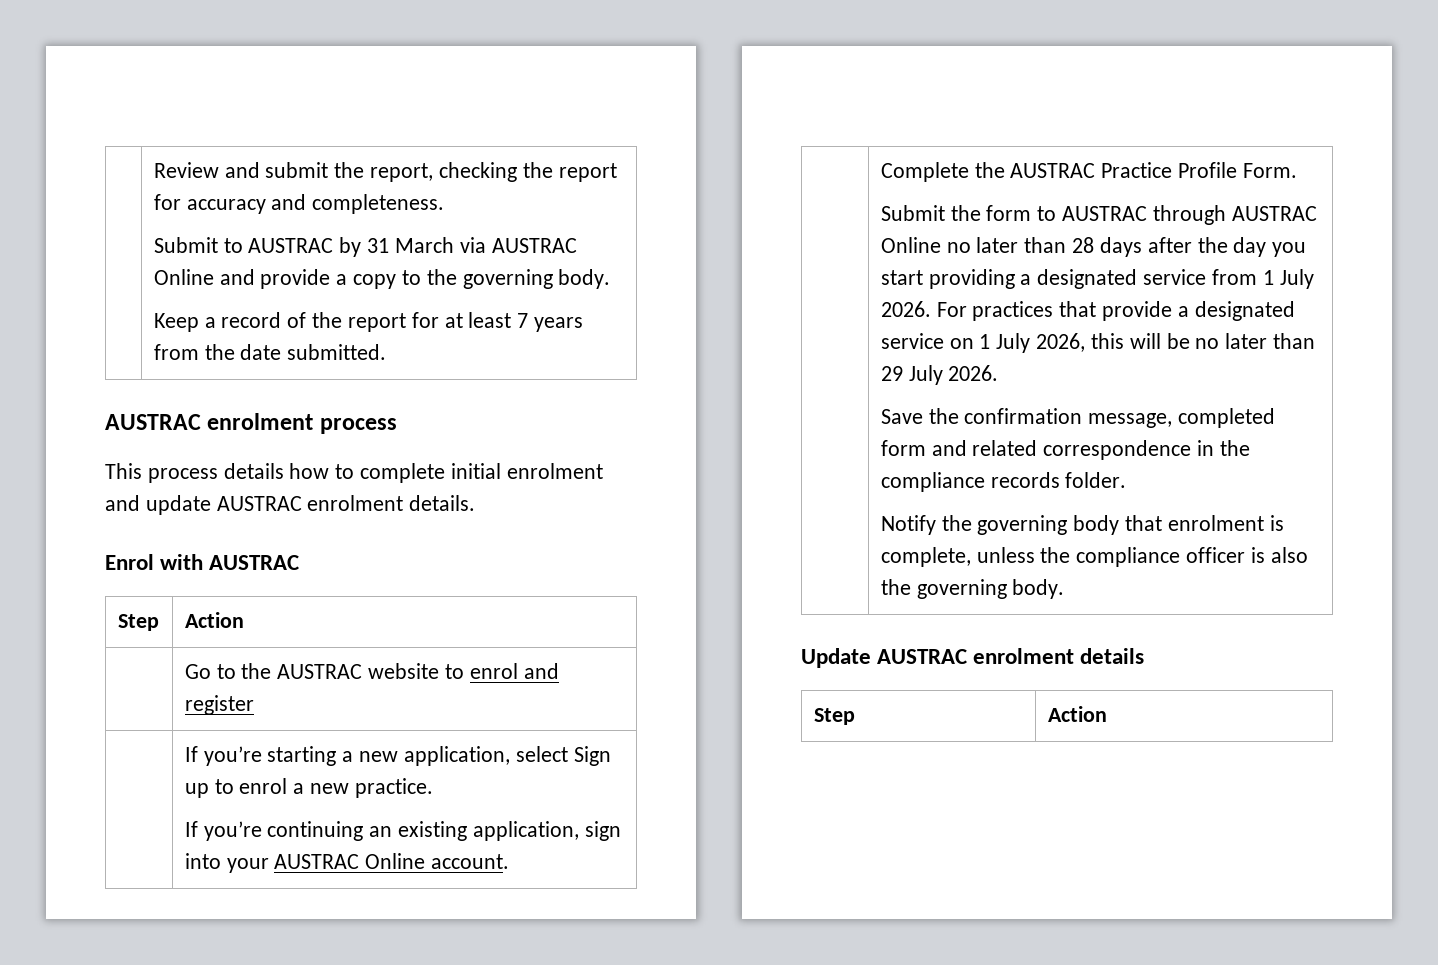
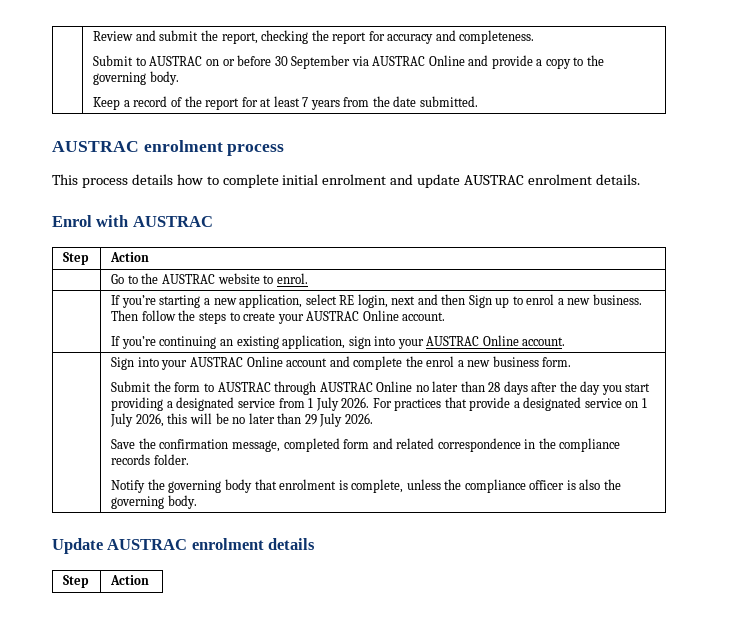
- Submit to AUSTRAC by 31 March via AUSTRAC Online and provide a copy to the governing body.
+ Submit to AUSTRAC on or before 30 September via AUSTRAC Online and provide a copy to the governing body.
- | Go to the AUSTRAC website to enrol and register
+ | Go to the AUSTRAC website to enrol.
- If you’re starting a new application, select Sign up to enrol a new practice.
+ If you’re starting a new application, select RE login, next and then Sign up to enrol a new business. Then follow the steps to create your AUSTRAC Online account.
- Complete the AUSTRAC Practice Profile Form.
+ Sign into your AUSTRAC Online account and complete the enrol a new business form.

